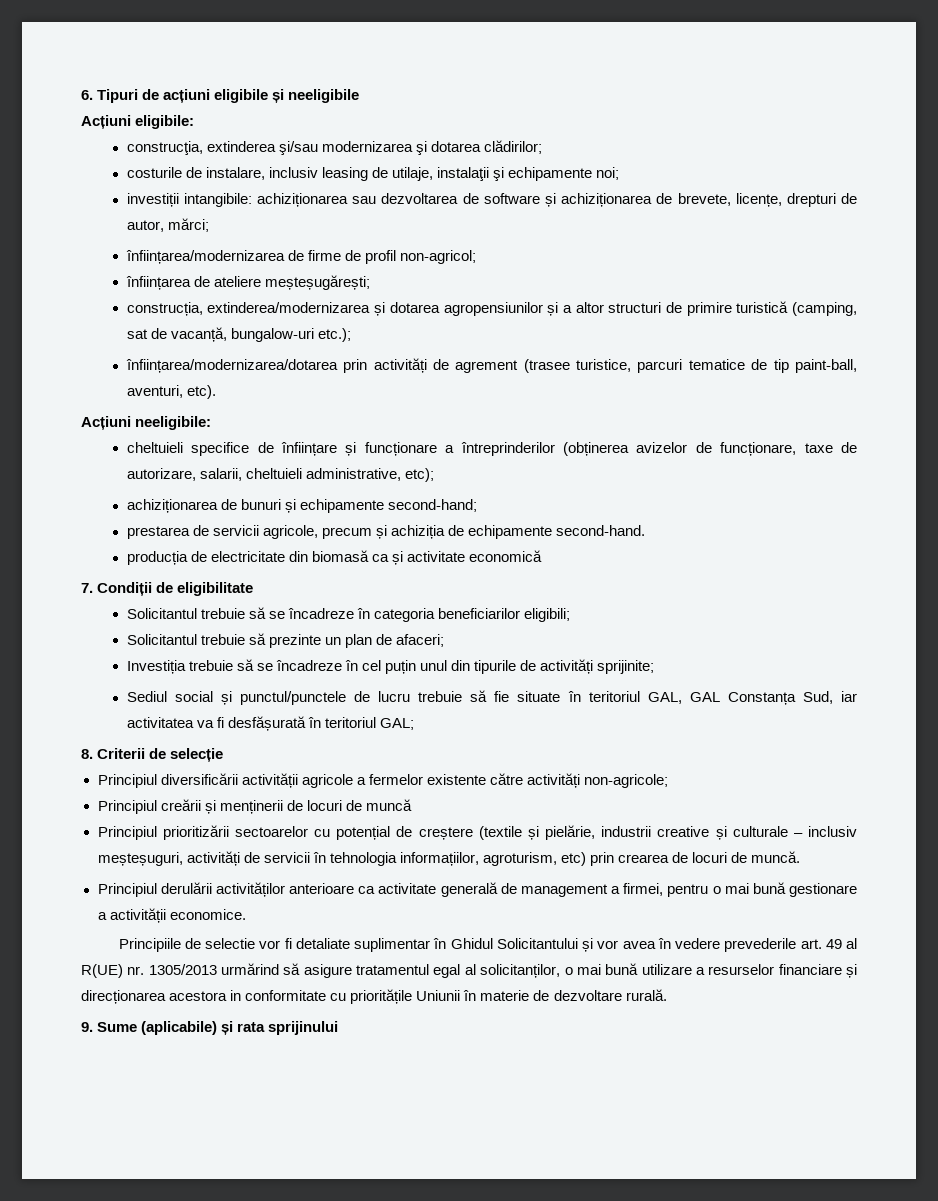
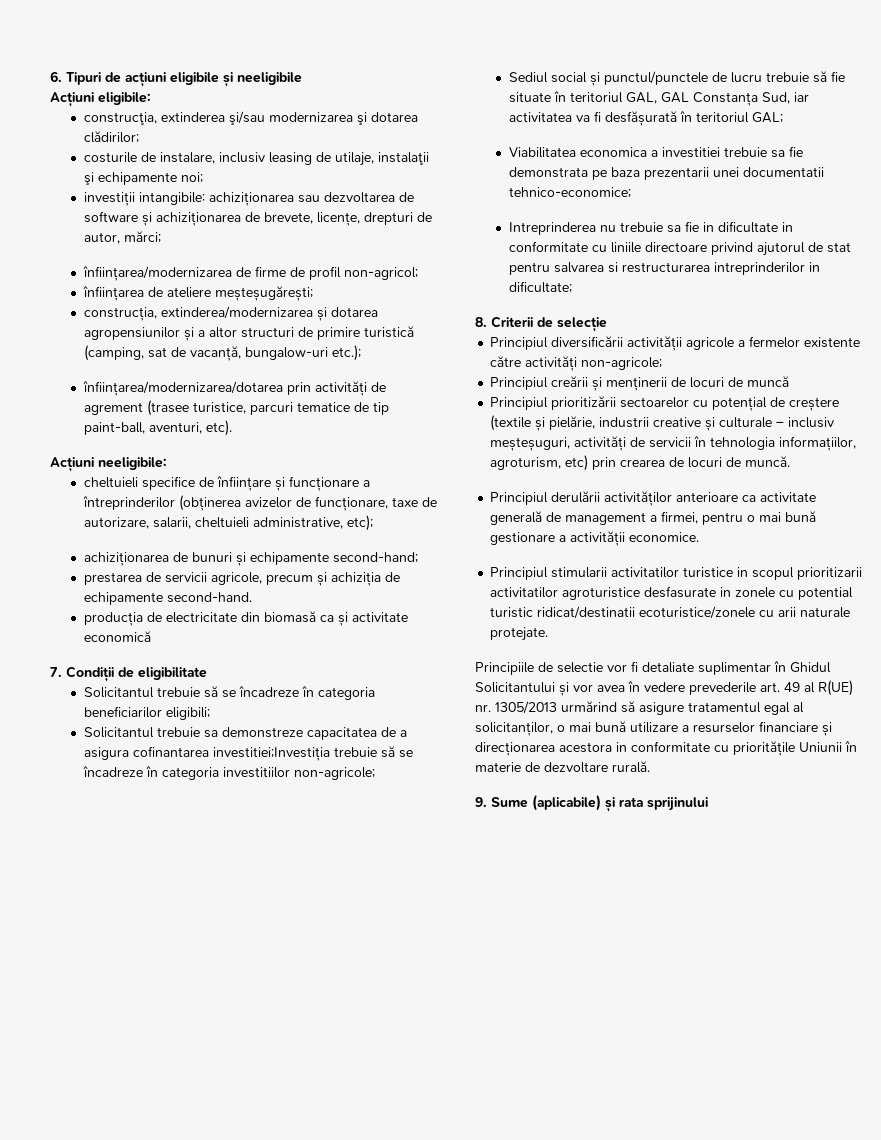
- Solicitantul trebuie să prezinte un plan de afaceri;
- Investiția trebuie să se încadreze în cel puțin unul din tipurile de activități sprijinite;
+ Solicitantul trebuie sa demonstreze capacitatea de a asigura cofinantarea investitiei;Investiția trebuie să se încadreze în categoria investitiilor non-agricole;
+ Viabilitatea economica a investitiei trebuie sa fie demonstrata pe baza prezentarii unei documentatii tehnico-economice;
+ Intreprinderea nu trebuie sa fie in dificultate in conformitate cu liniile directoare privind ajutorul de stat pentru salvarea si restructurarea intreprinderilor in dificultate;
+ Principiul stimularii activitatilor turistice in scopul prioritizarii activitatilor agroturistice desfasurate in zonele cu potential turistic ridicat/destinatii ecoturistice/zonele cu arii naturale protejate.

